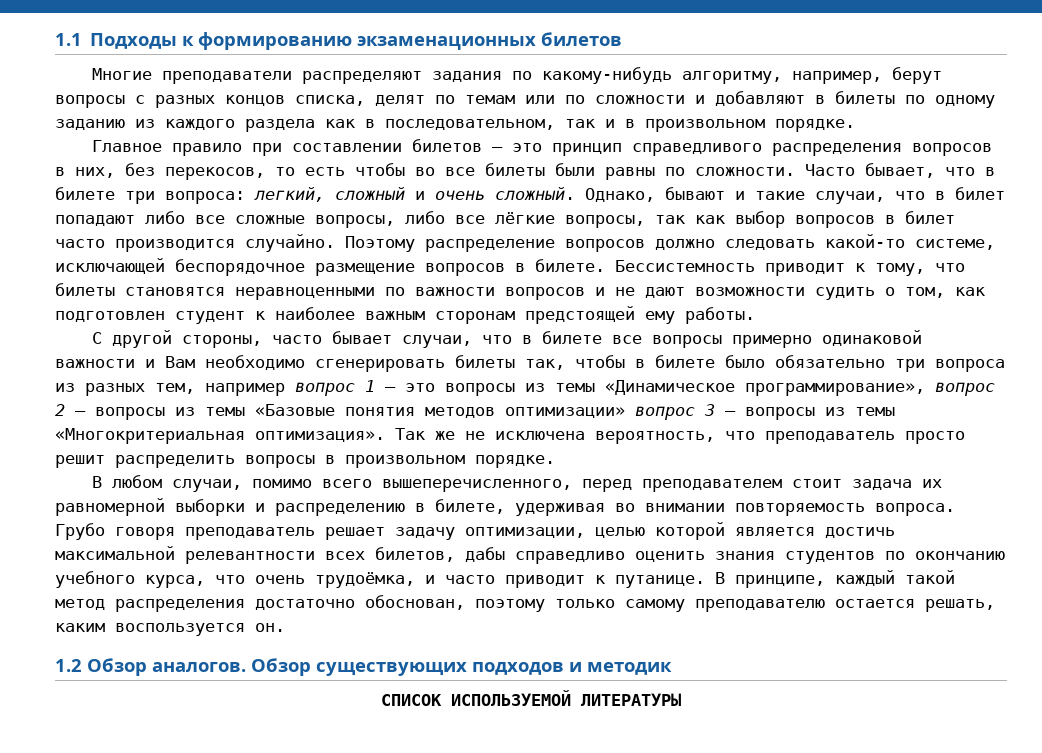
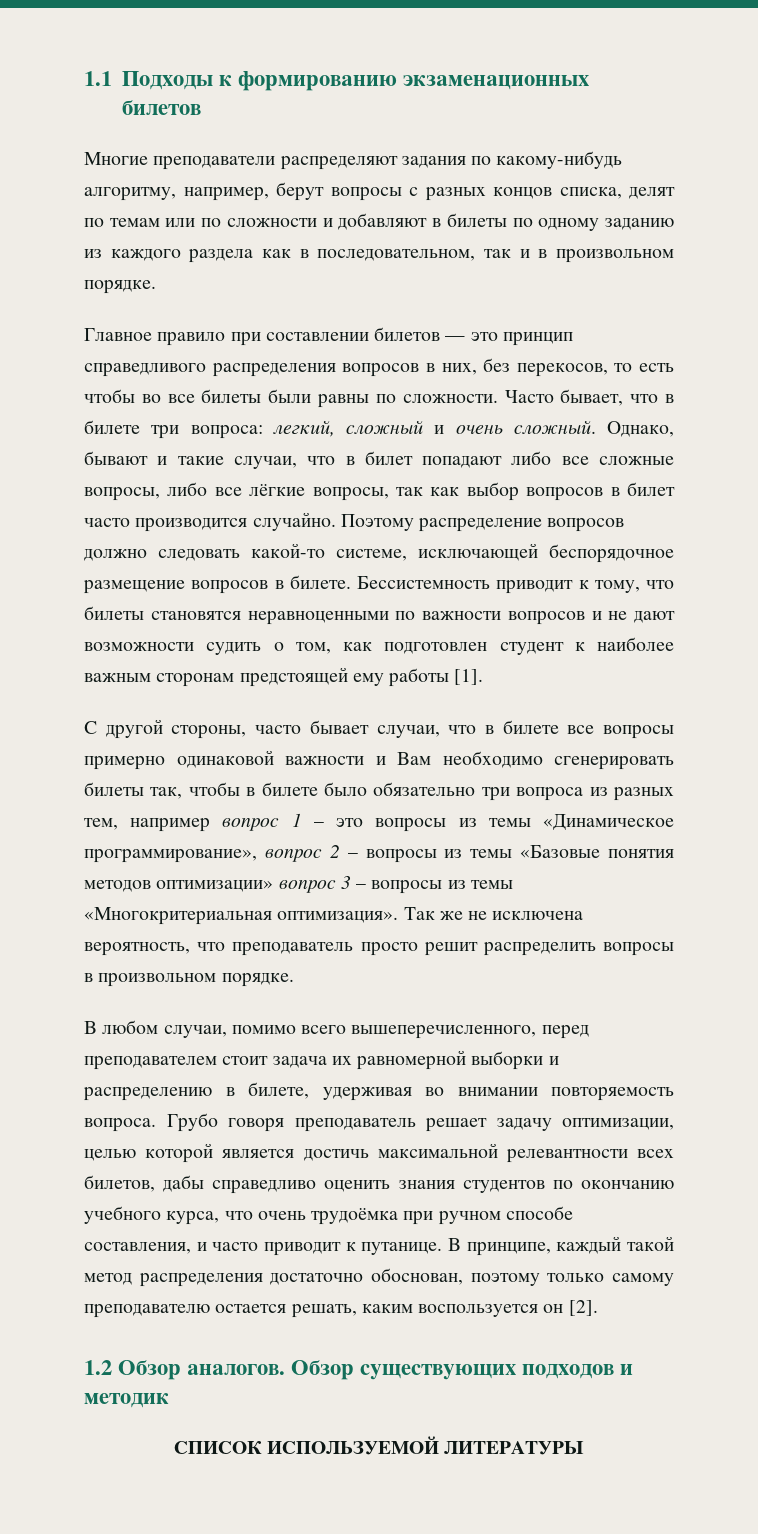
- Бессистемность приводит к тому, что билеты становятся неравноценными по важности вопросов и не дают возможности судить о том, как подготовлен студент к наиболее важным сторонам предстоящей ему работы.
+ Бессистемность приводит к тому, что билеты становятся неравноценными по важности вопросов и не дают возможности судить о том, как подготовлен студент к наиболее важным сторонам предстоящей ему работы [1].
- Грубо говоря преподаватель решает задачу оптимизации, целью которой является достичь максимальной релевантности всех билетов, дабы справедливо оценить знания студентов по окончанию учебного курса, что очень трудоёмка, и часто приводит к путанице.
+ Грубо говоря преподаватель решает задачу оптимизации, целью которой является достичь максимальной релевантности всех билетов, дабы справедливо оценить знания студентов по окончанию учебного курса, что очень трудоёмка при ручном способе составления, и часто приводит к путанице.
- В принципе, каждый такой метод распределения достаточно обоснован, поэтому только самому преподавателю остается решать, каким воспользуется он.
+ В принципе, каждый такой метод распределения достаточно обоснован, поэтому только самому преподавателю остается решать, каким воспользуется он [2].

